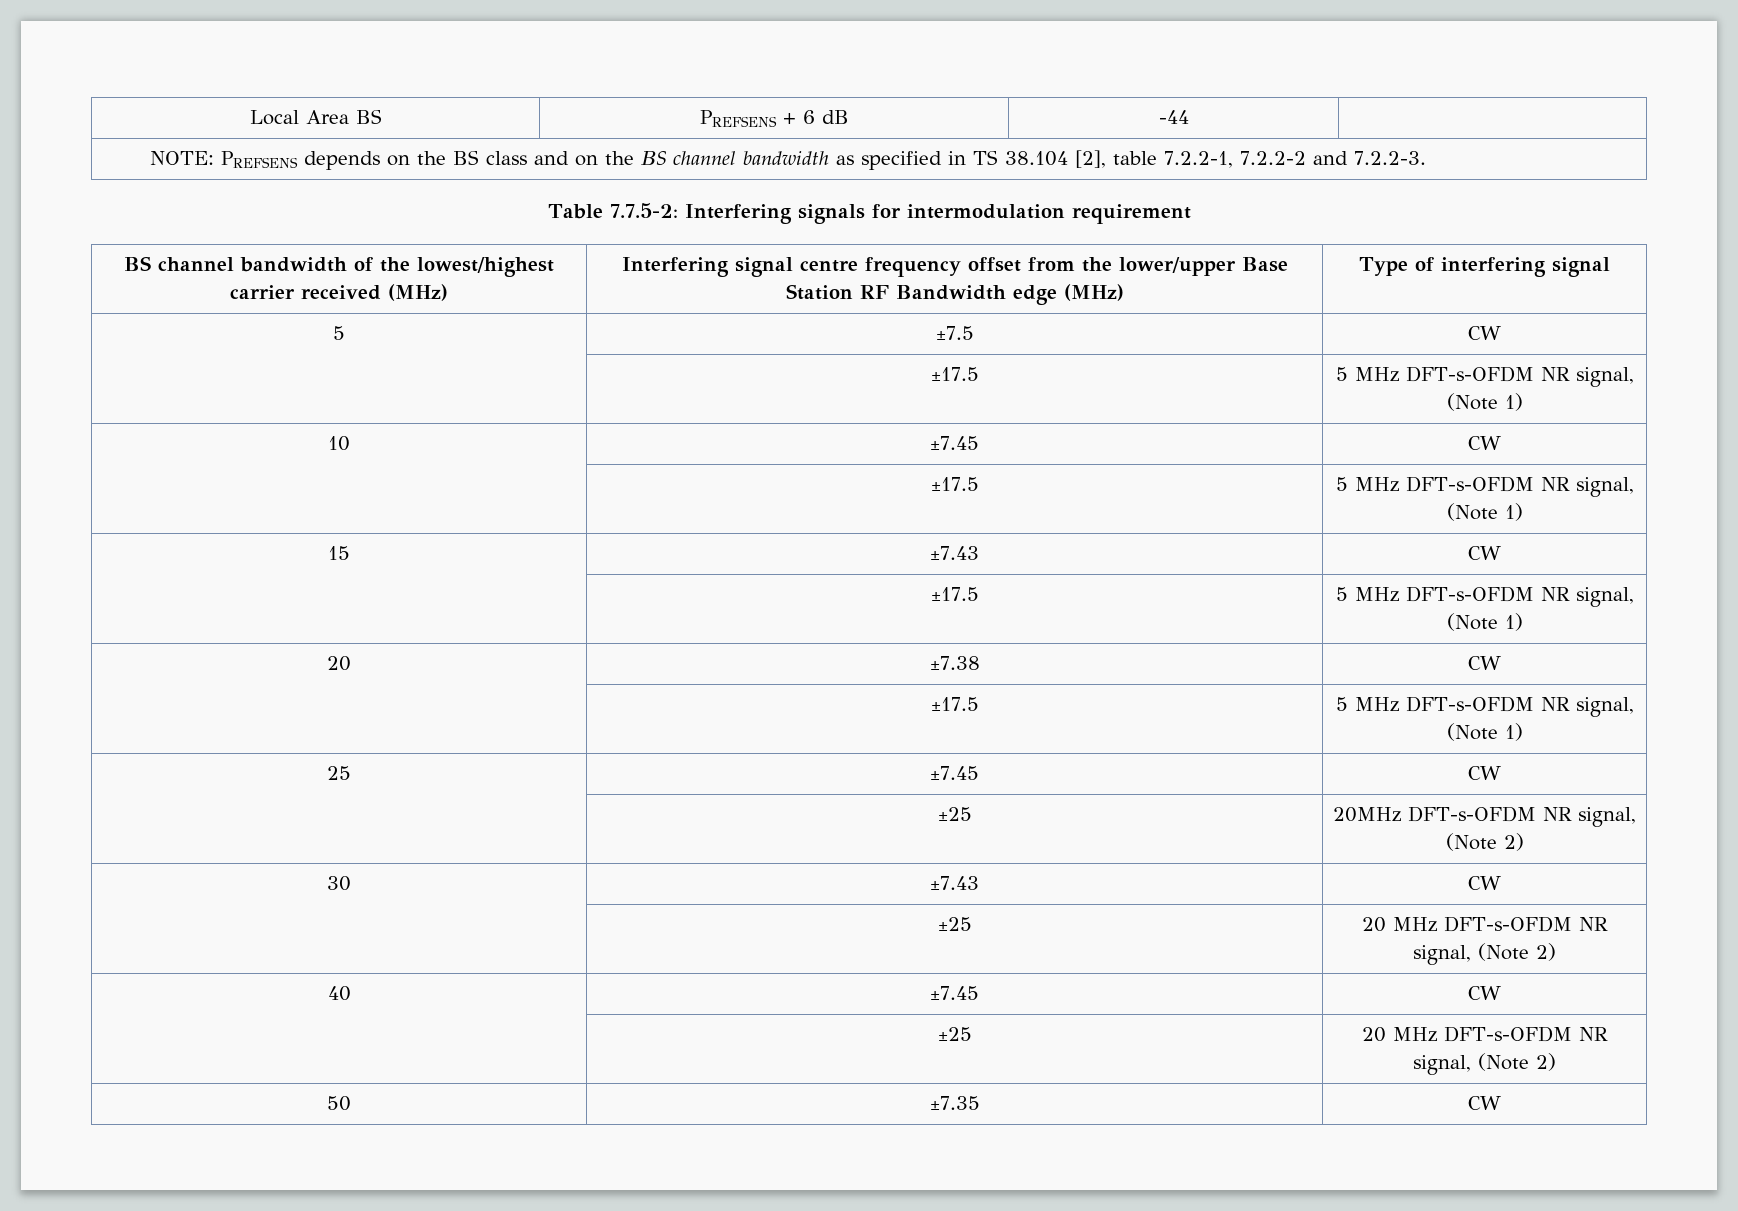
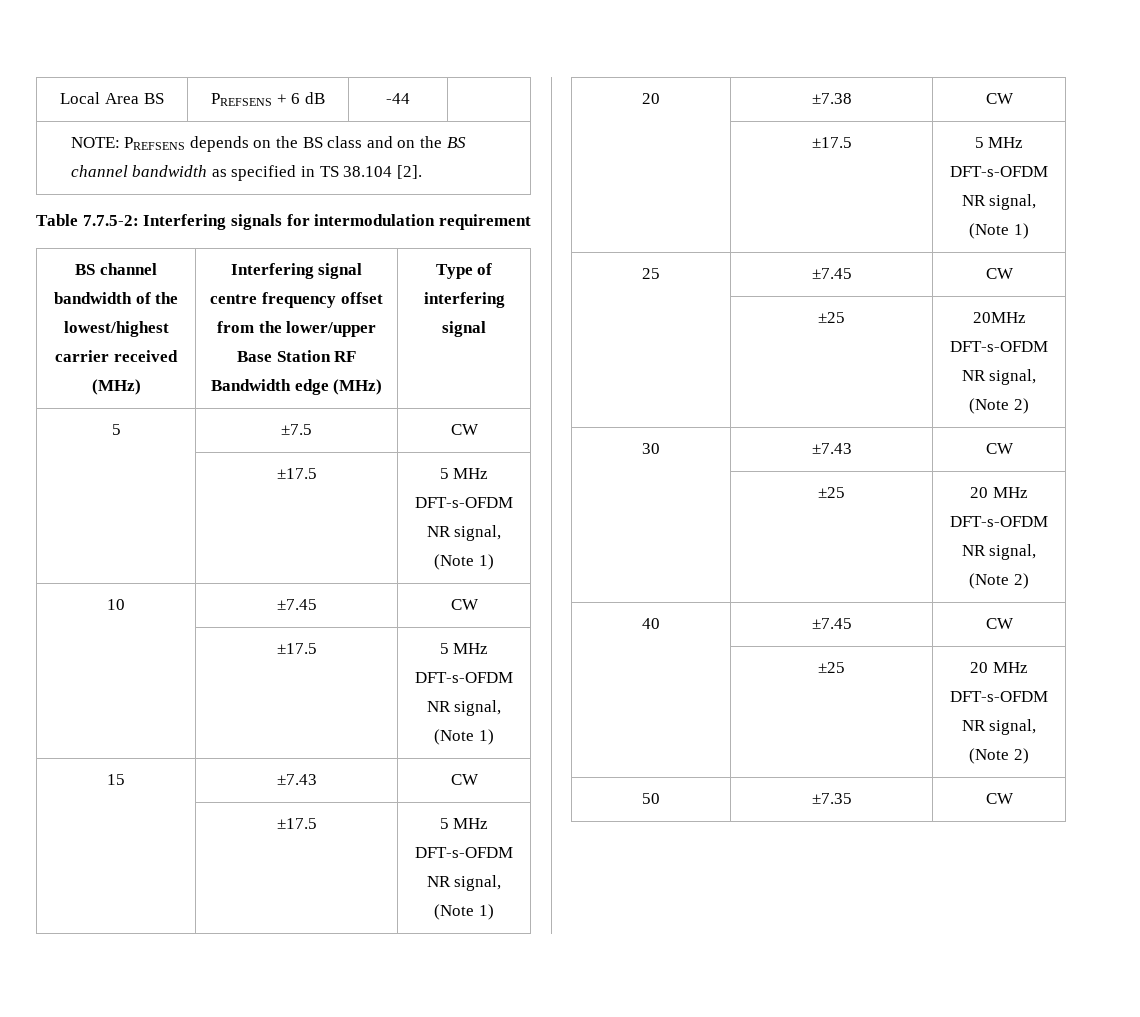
- NOTE: PREFSENS depends on the BS class and on the BS channel bandwidth as specified in TS 38.104 [2], table 7.2.2-1, 7.2.2-2 and 7.2.2-3.
+ NOTE: PREFSENS depends on the BS class and on the BS channel bandwidth as specified in TS 38.104 [2].

